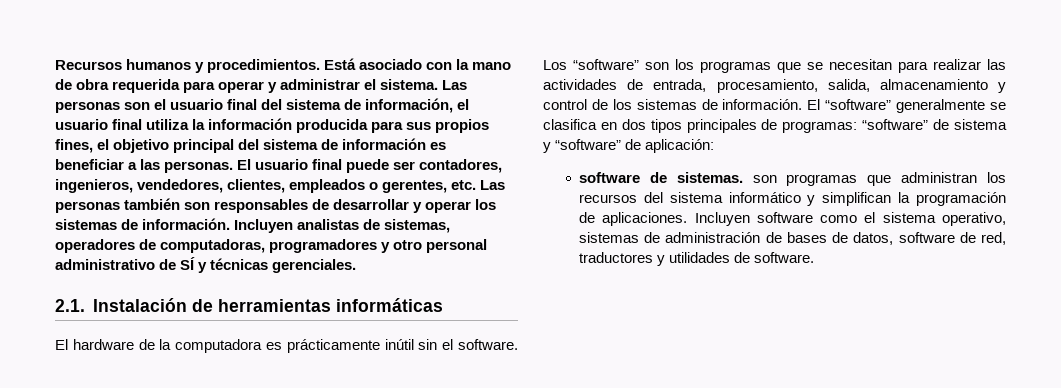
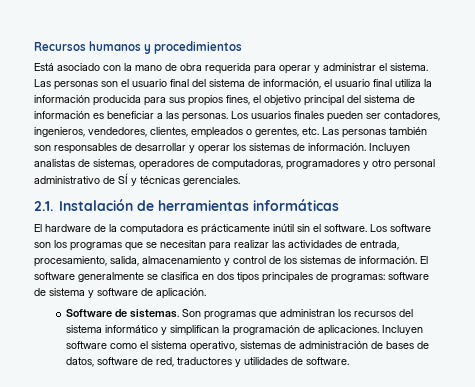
- Recursos humanos y procedimientos. Está asociado con la mano de obra requerida para operar y administrar el sistema.
+ Recursos humanos y procedimientos
+ Está asociado con la mano de obra requerida para operar y administrar el sistema.
- El usuario final puede ser contadores, ingenieros, vendedores, clientes, empleados o gerentes, etc. Las personas también son responsables de desarrollar y operar los sistemas de información.
+ Los usuarios finales pueden ser contadores, ingenieros, vendedores, clientes, empleados o gerentes, etc. Las personas también son responsables de desarrollar y operar los sistemas de información.
- Los “software” son los programas que se necesitan para realizar las actividades de entrada, procesamiento, salida, almacenamiento y control de los sistemas de información.
+ Los software son los programas que se necesitan para realizar las actividades de entrada, procesamiento, salida, almacenamiento y control de los sistemas de información.
- El “software” generalmente se clasifica en dos tipos principales de programas: “software” de sistema y “software” de aplicación:
- software de sistemas. son programas que administran los recursos del sistema informático y simplifican la programación de aplicaciones.
+ El software generalmente se clasifica en dos tipos principales de programas: software de sistema y software de aplicación.
+ Software de sistemas. Son programas que administran los recursos del sistema informático y simplifican la programación de aplicaciones.

